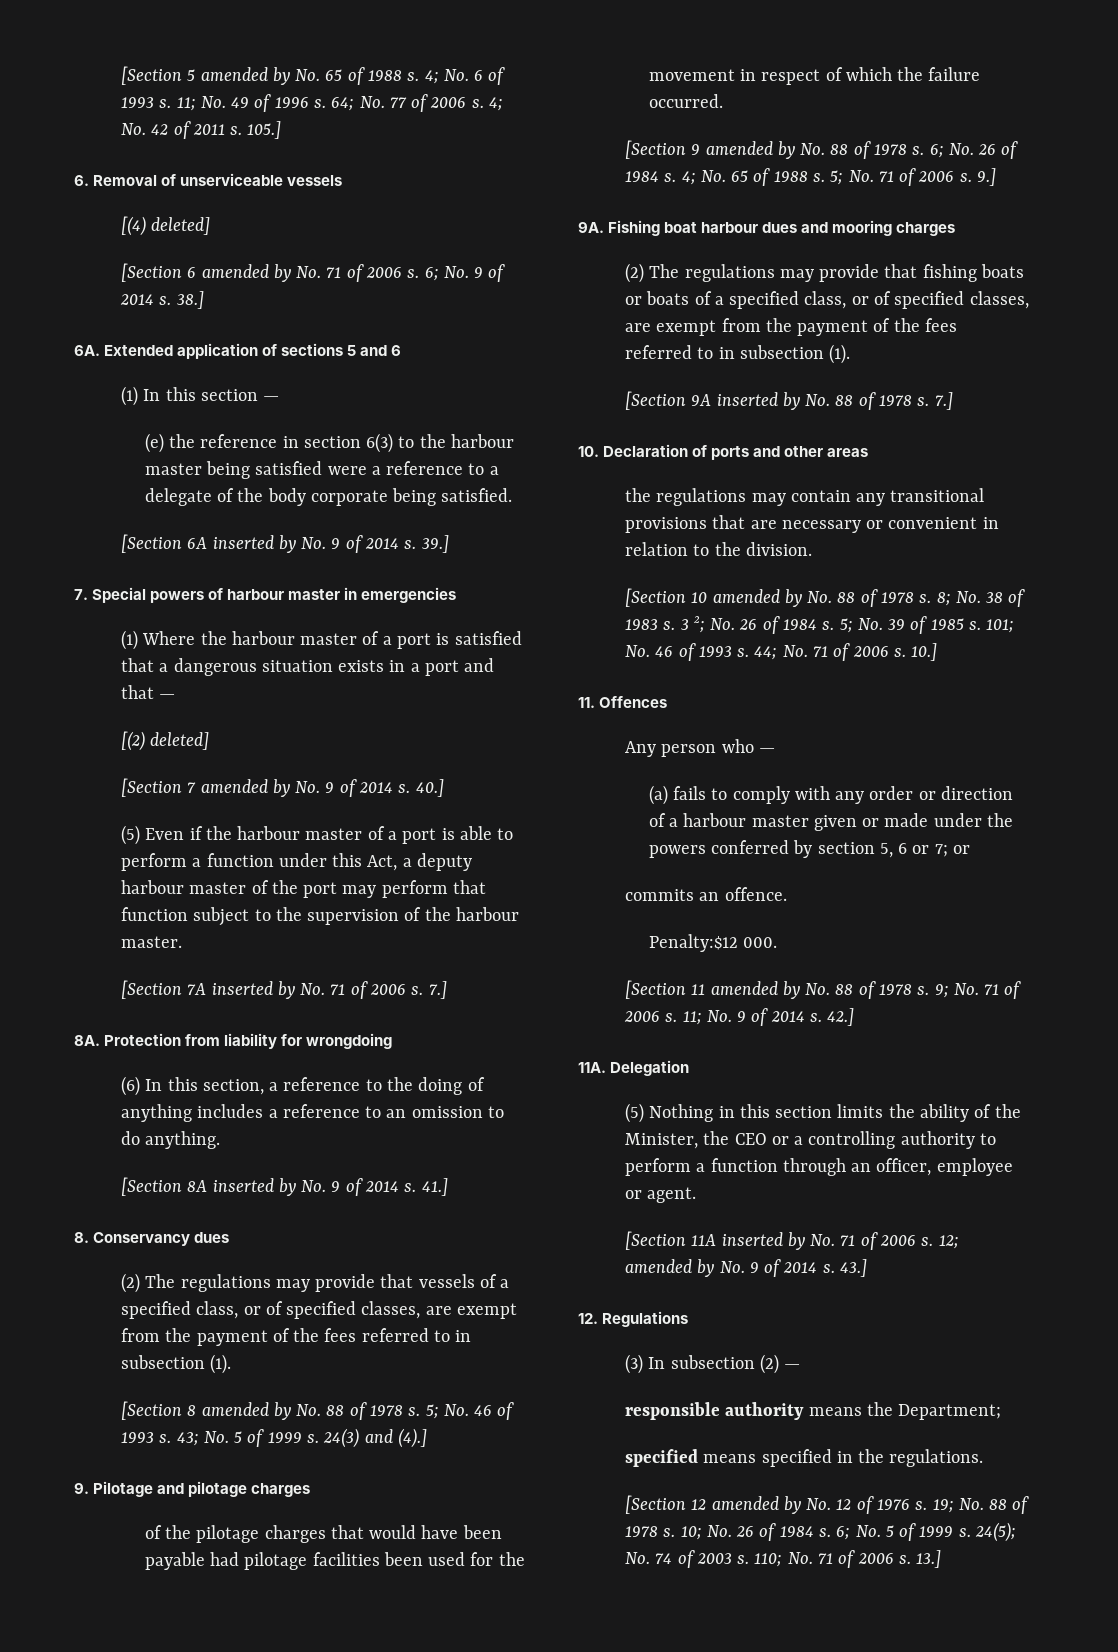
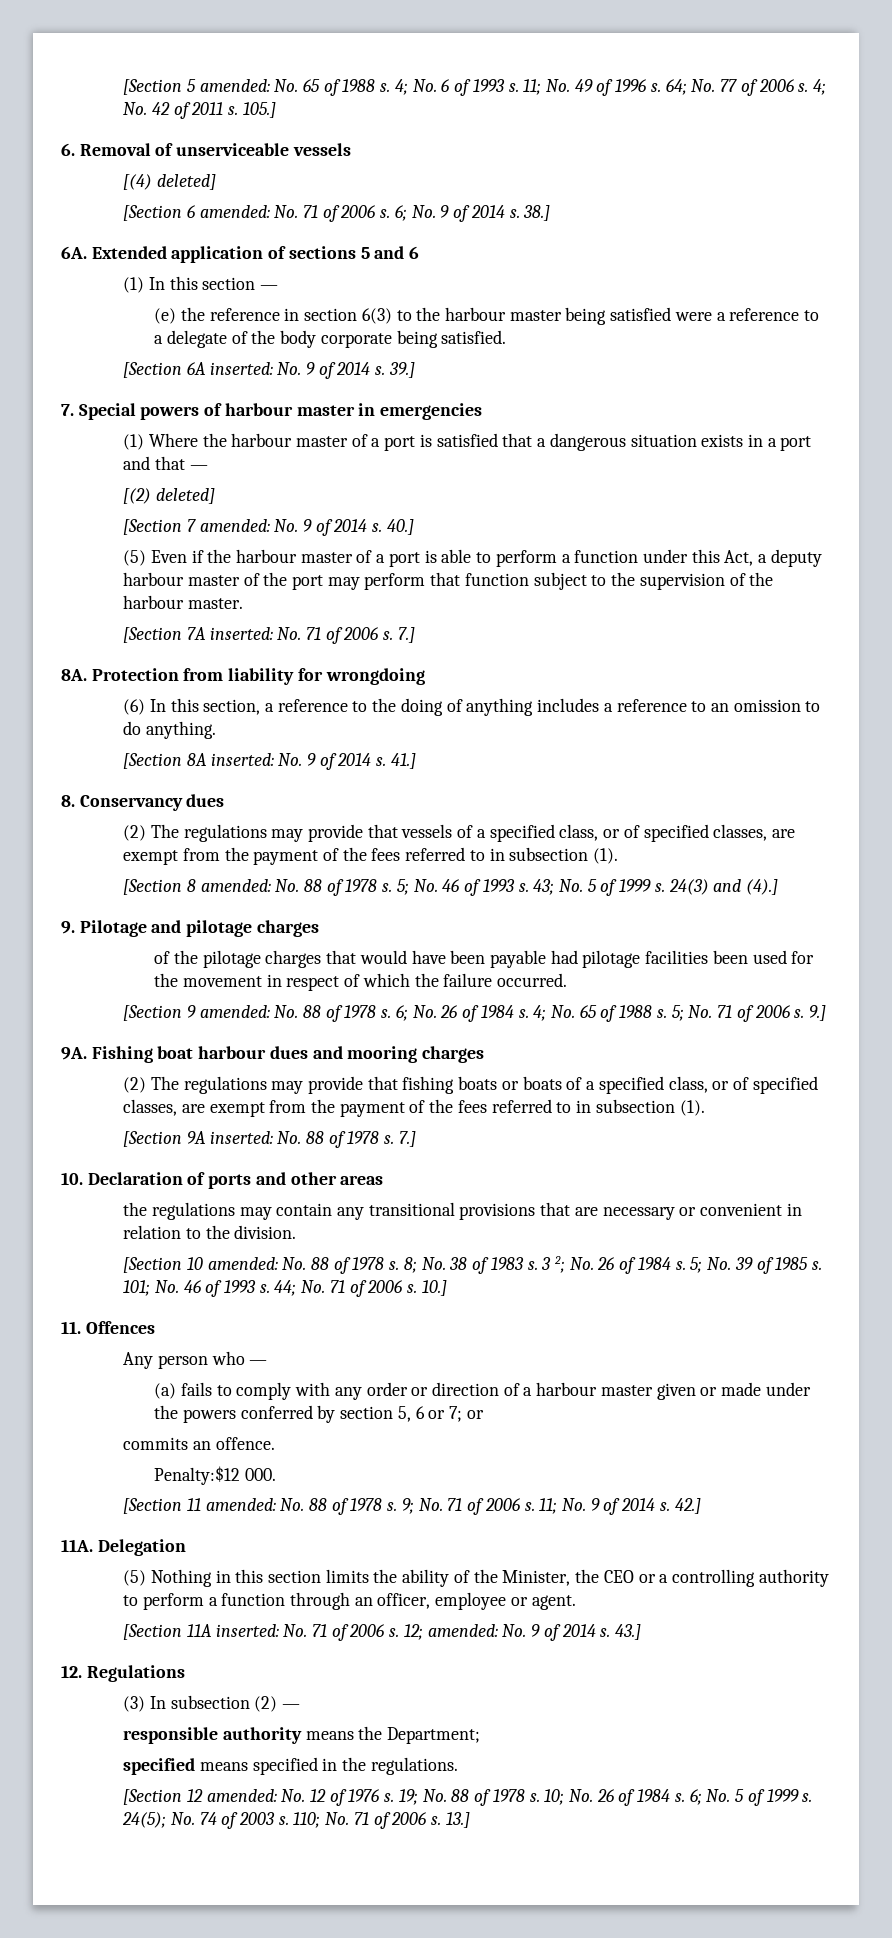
- [Section 5 amended by No. 65 of 1988 s.
+ [Section 5 amended: No. 65 of 1988 s.
- [Section 6 amended by No. 71 of 2006 s.
+ [Section 6 amended: No. 71 of 2006 s.
- [Section 6A inserted by No. 9 of 2014 s.
+ [Section 6A inserted: No. 9 of 2014 s.
- [Section 7 amended by No. 9 of 2014 s.
+ [Section 7 amended: No. 9 of 2014 s.
- [Section 7A inserted by No. 71 of 2006 s.
+ [Section 7A inserted: No. 71 of 2006 s.
- [Section 8A inserted by No. 9 of 2014 s.
+ [Section 8A inserted: No. 9 of 2014 s.
- [Section 8 amended by No. 88 of 1978 s.
+ [Section 8 amended: No. 88 of 1978 s.
- [Section 9 amended by No. 88 of 1978 s.
+ [Section 9 amended: No. 88 of 1978 s.
- [Section 9A inserted by No. 88 of 1978 s.
+ [Section 9A inserted: No. 88 of 1978 s.
- [Section 10 amended by No. 88 of 1978 s.
+ [Section 10 amended: No. 88 of 1978 s.
- [Section 11 amended by No. 88 of 1978 s.
+ [Section 11 amended: No. 88 of 1978 s.
- [Section 11A inserted by No. 71 of 2006 s.
+ [Section 11A inserted: No. 71 of 2006 s.
- 12; amended by No. 9 of 2014 s.
+ 12; amended: No. 9 of 2014 s.
- [Section 12 amended by No. 12 of 1976 s.
+ [Section 12 amended: No. 12 of 1976 s.

